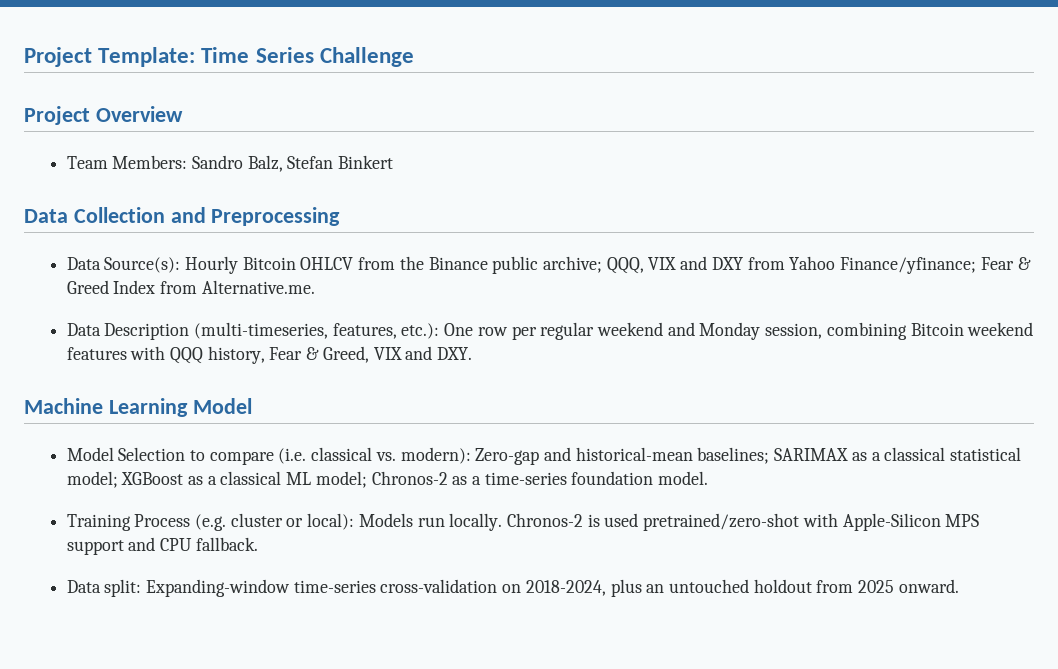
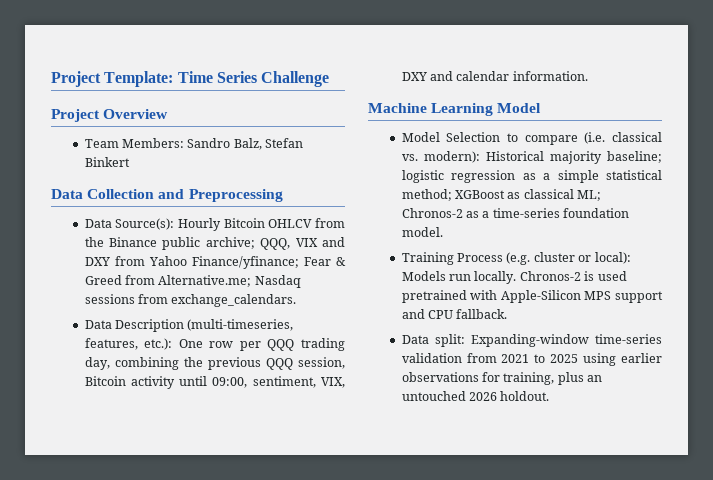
- Data Source(s): Hourly Bitcoin OHLCV from the Binance public archive; QQQ, VIX and DXY from Yahoo Finance/yfinance; Fear & Greed Index from Alternative.me.
+ Data Source(s): Hourly Bitcoin OHLCV from the Binance public archive; QQQ, VIX and DXY from Yahoo Finance/yfinance; Fear & Greed from Alternative.me; Nasdaq sessions from exchange_calendars.
- Data Description (multi-timeseries, features, etc.): One row per regular weekend and Monday session, combining Bitcoin weekend features with QQQ history, Fear & Greed, VIX and DXY.
+ Data Description (multi-timeseries, features, etc.): One row per QQQ trading day, combining the previous QQQ session, Bitcoin activity until 09:00, sentiment, VIX, DXY and calendar information.
- Model Selection to compare (i.e. classical vs. modern): Zero-gap and historical-mean baselines; SARIMAX as a classical statistical model; XGBoost as a classical ML model; Chronos-2 as a time-series foundation model.
+ Model Selection to compare (i.e. classical vs. modern): Historical majority baseline; logistic regression as a simple statistical method; XGBoost as classical ML; Chronos-2 as a time-series foundation model.
- Chronos-2 is used pretrained/zero-shot with Apple-Silicon MPS support and CPU fallback.
+ Chronos-2 is used pretrained with Apple-Silicon MPS support and CPU fallback.
- Data split: Expanding-window time-series cross-validation on 2018-2024, plus an untouched holdout from 2025 onward.
+ Data split: Expanding-window time-series validation from 2021 to 2025 using earlier observations for training, plus an untouched 2026 holdout.

